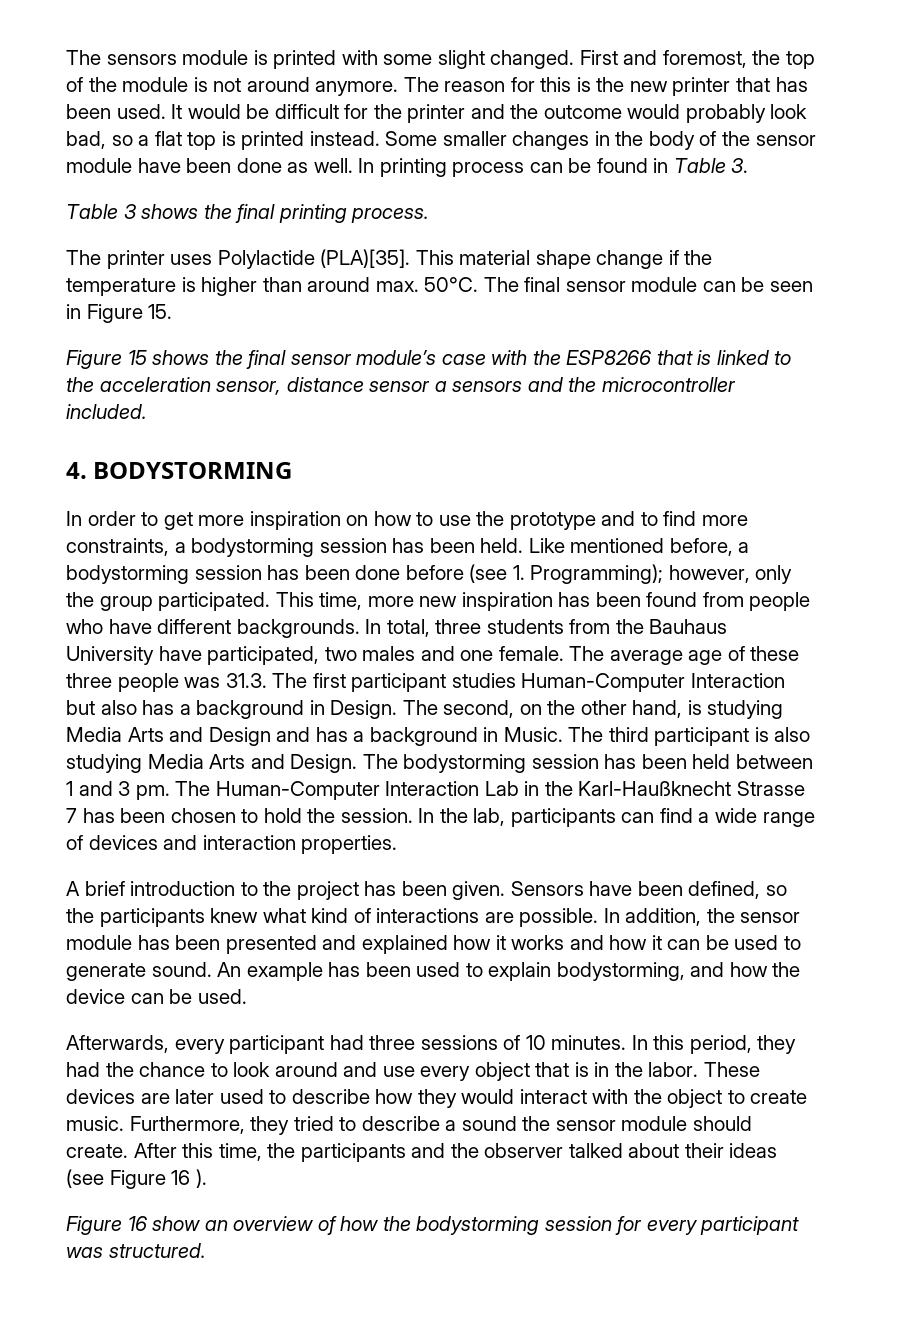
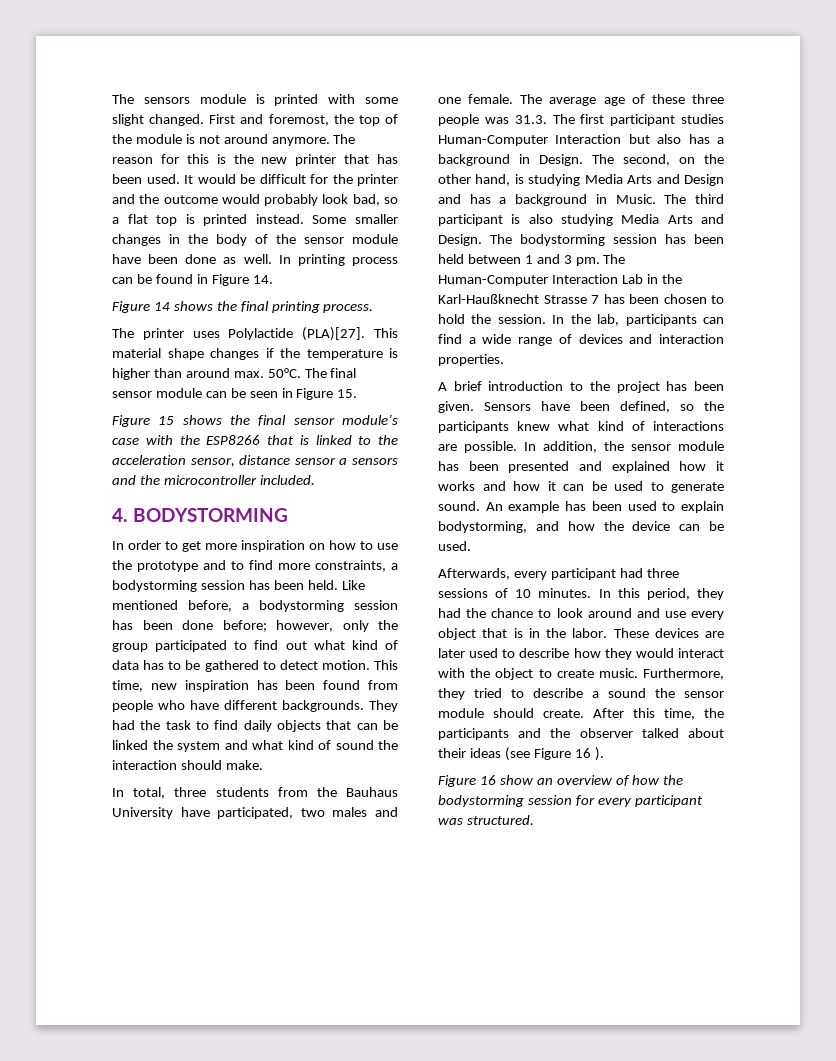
- In printing process can be found in Table 3.
- Table 3 shows the final printing process.
+ In printing process can be found in Figure 14.
+ Figure 14 shows the final printing process.
- The printer uses Polylactide (PLA)[35].
+ The printer uses Polylactide (PLA)[27].
- This material shape change if the temperature is higher than around max. 50°C.
+ This material shape changes if the temperature is higher than around max. 50°C.
- Like mentioned before, a bodystorming session has been done before (see 1. Programming); however, only the group participated.
+ Like mentioned before, a bodystorming session has been done before; however, only the group participated to find out what kind of data has to be gathered to detect motion.
- This time, more new inspiration has been found from people who have different backgrounds. In total, three students from the Bauhaus University have participated, two males and one female.
+ This time, new inspiration has been found from people who have different backgrounds. They had the task to find daily objects that can be linked the system and what kind of sound the interaction should make.
+ In total, three students from the Bauhaus University have participated, two males and one female.

